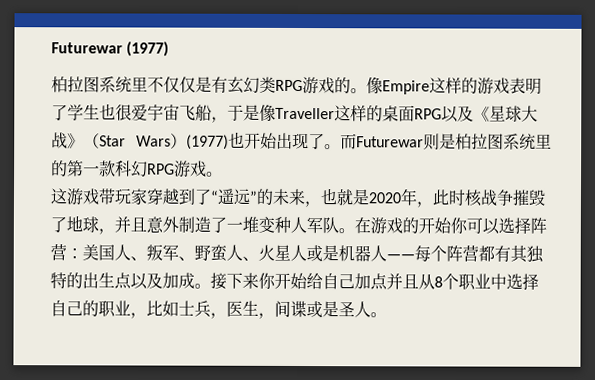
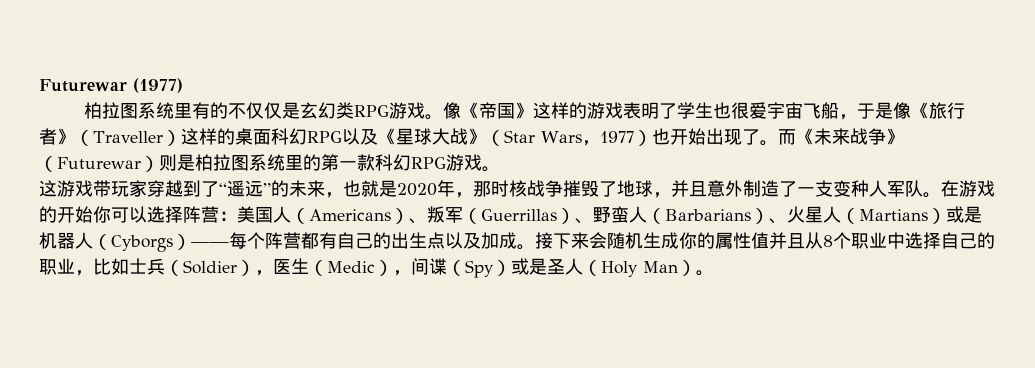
- 柏拉图系统里不仅仅是有玄幻类RPG游戏的。像Empire这样的游戏表明了学生也很爱宇宙飞船，于是像Traveller这样的桌面RPG以及《星球大战》（Star Wars）(1977)也开始出现了。
+ 柏拉图系统里有的不仅仅是玄幻类RPG游戏。像《帝国》这样的游戏表明了学生也很爱宇宙飞船，于是像《旅行者》（Traveller）这样的桌面科幻RPG以及《星球大战》（Star Wars，1977）也开始出现了。
- 而Futurewar则是柏拉图系统里的第一款科幻RPG游戏。
+ 而《未来战争》（Futurewar）则是柏拉图系统里的第一款科幻RPG游戏。
- 这游戏带玩家穿越到了“遥远”的未来，也就是2020年，此时核战争摧毁了地球，并且意外制造了一堆变种人军队。
+ 这游戏带玩家穿越到了“遥远”的未来，也就是2020年，那时核战争摧毁了地球，并且意外制造了一支变种人军队。
- 在游戏的开始你可以选择阵营：美国人、叛军、野蛮人、火星人或是机器人——每个阵营都有其独特的出生点以及加成。
+ 在游戏的开始你可以选择阵营：美国人（Americans）、叛军（Guerrillas）、野蛮人（Barbarians）、火星人（Martians）或是机器人（Cyborgs）——每个阵营都有自己的出生点以及加成。
- 接下来你开始给自己加点并且从8个职业中选择自己的职业，比如士兵，医生，间谍或是圣人。
+ 接下来会随机生成你的属性值并且从8个职业中选择自己的职业，比如士兵（Soldier），医生（Medic），间谍（Spy）或是圣人（Holy Man）。

